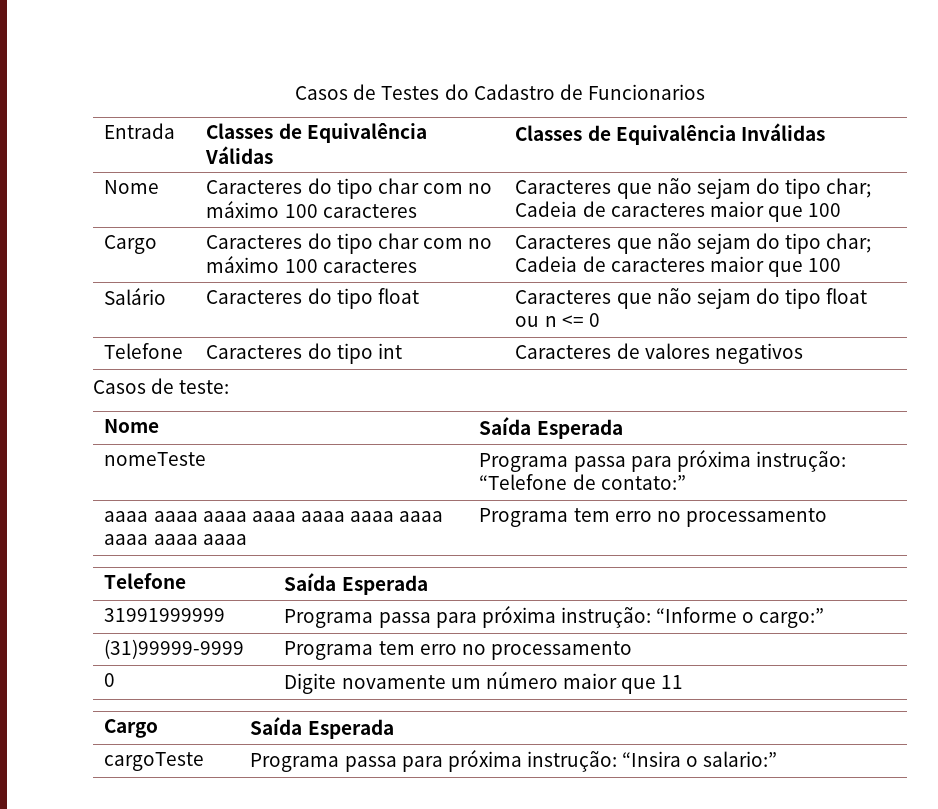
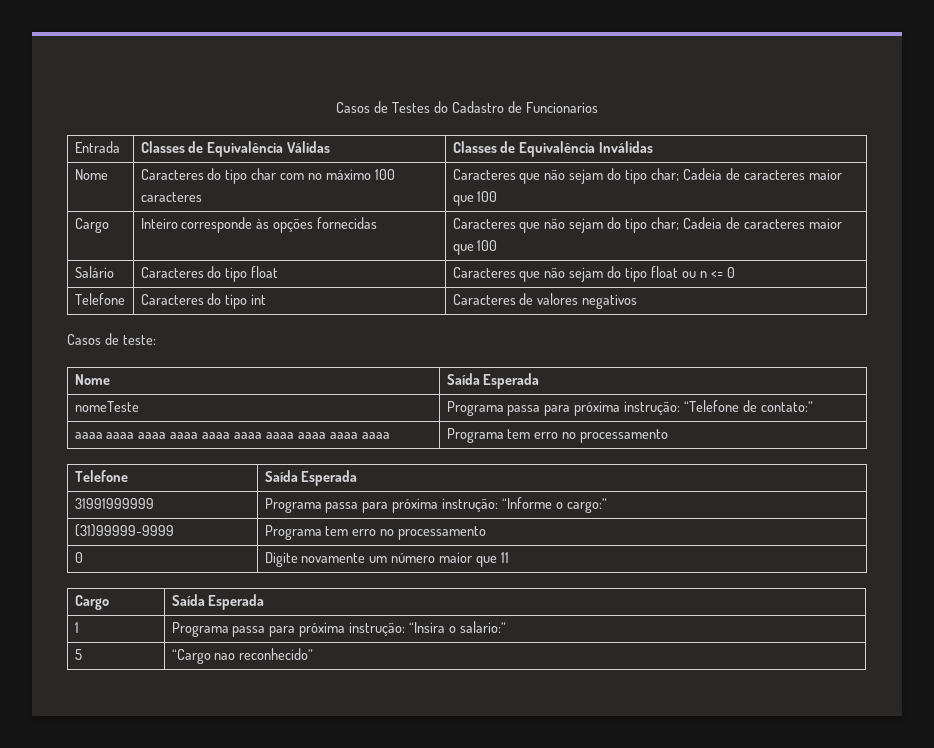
- Cargo | Caracteres do tipo char com no máximo 100 caracteres | Caracteres que não sejam do tipo char; Cadeia de caracteres maior que 100
+ Cargo | Inteiro corresponde às opções fornecidas | Caracteres que não sejam do tipo char; Cadeia de caracteres maior que 100
- cargoTeste | Programa passa para próxima instrução: “Insira o salario:”
+ 1 | Programa passa para próxima instrução: “Insira o salario:”
+ 5 | “Cargo nao reconhecido”

